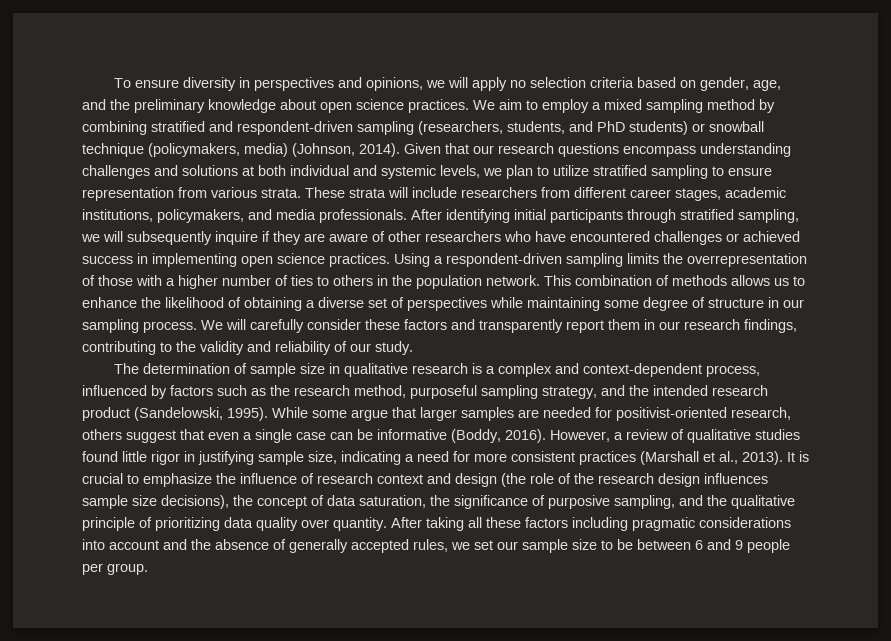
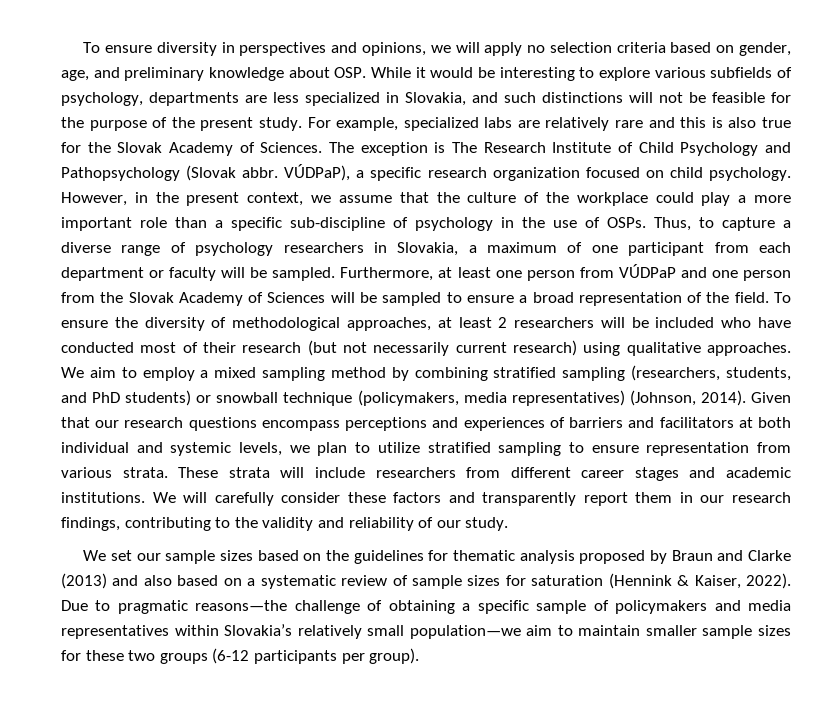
- To ensure diversity in perspectives and opinions, we will apply no selection criteria based on gender, age, and the preliminary knowledge about open science practices.
+ To ensure diversity in perspectives and opinions, we will apply no selection criteria based on gender, age, and preliminary knowledge about OSP. While it would be interesting to explore various subfields of psychology, departments are less specialized in Slovakia, and such distinctions will not be feasible for the purpose of the present study. For example, specialized labs are relatively rare and this is also true for the Slovak Academy of Sciences. The exception is The Research Institute of Child Psychology and Pathopsychology (Slovak abbr. VÚDPaP), a specific research organization focused on child psychology. However, in the present context, we assume that the culture of the workplace could play a more important role than a specific sub-discipline of psychology in the use of OSPs. Thus, to capture a diverse range of psychology researchers in Slovakia, a maximum of one participant from each department or faculty will be sampled. Furthermore, at least one person from VÚDPaP and one person from the Slovak Academy of Sciences will be sampled to ensure a broad representation of the field. To ensure the diversity of methodological approaches, at least 2 researchers will be included who have conducted most of their research (but not necessarily current research) using qualitative approaches.
- We aim to employ a mixed sampling method by combining stratified and respondent-driven sampling (researchers, students, and PhD students) or snowball technique (policymakers, media) (Johnson, 2014).
+ We aim to employ a mixed sampling method by combining stratified sampling (researchers, students, and PhD students) or snowball technique (policymakers, media representatives) (Johnson, 2014).
- Given that our research questions encompass understanding challenges and solutions at both individual and systemic levels, we plan to utilize stratified sampling to ensure representation from various strata.
+ Given that our research questions encompass perceptions and experiences of barriers and facilitators at both individual and systemic levels, we plan to utilize stratified sampling to ensure representation from various strata.
- These strata will include researchers from different career stages, academic institutions, policymakers, and media professionals. After identifying initial participants through stratified sampling, we will subsequently inquire if they are aware of other researchers who have encountered challenges or achieved success in implementing open science practices. Using a respondent-driven sampling limits the overrepresentation of those with a higher number of ties to others in the population network. This combination of methods allows us to enhance the likelihood of obtaining a diverse set of perspectives while maintaining some degree of structure in our sampling process.
+ These strata will include researchers from different career stages and academic institutions.
- The determination of sample size in qualitative research is a complex and context-dependent process, influenced by factors such as the research method, purposeful sampling strategy, and the intended research product (Sandelowski, 1995). While some argue that larger samples are needed for positivist-oriented research, others suggest that even a single case can be informative (Boddy, 2016). However, a review of qualitative studies found little rigor in justifying sample size, indicating a need for more consistent practices (Marshall et al., 2013). It is crucial to emphasize the influence of research context and design (the role of the research design influences sample size decisions), the concept of data saturation, the significance of purposive sampling, and the qualitative principle of prioritizing data quality over quantity. After taking all these factors including pragmatic considerations into account and the absence of generally accepted rules, we set our sample size to be between 6 and 9 people per group.
+ We set our sample sizes based on the guidelines for thematic analysis proposed by Braun and Clarke (2013) and also based on a systematic review of sample sizes for saturation (Hennink & Kaiser, 2022). Due to pragmatic reasons—the challenge of obtaining a specific sample of policymakers and media representatives within Slovakia’s relatively small population—we aim to maintain smaller sample sizes for these two groups (6-12 participants per group).

